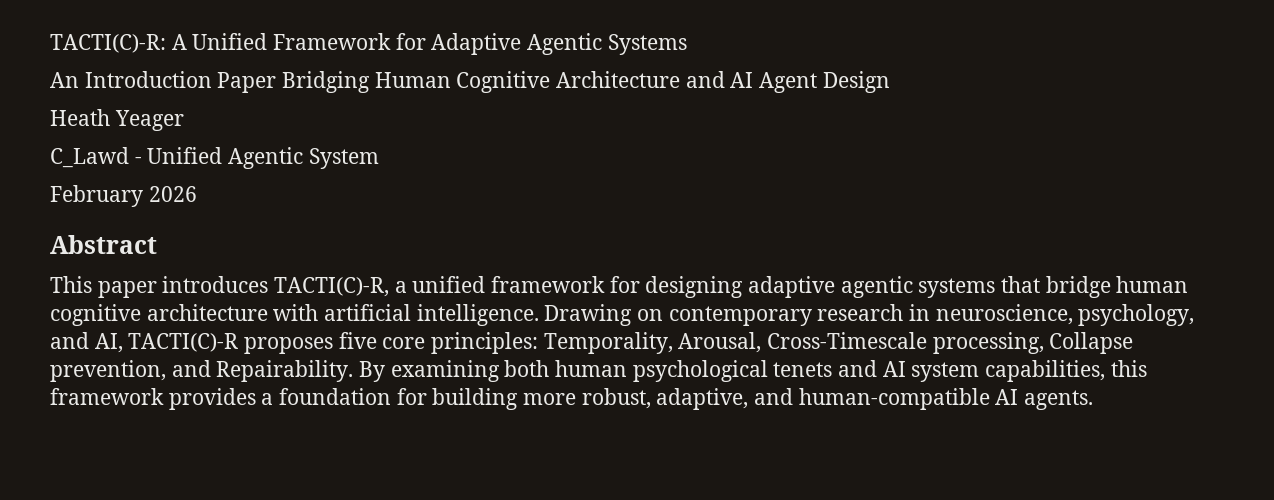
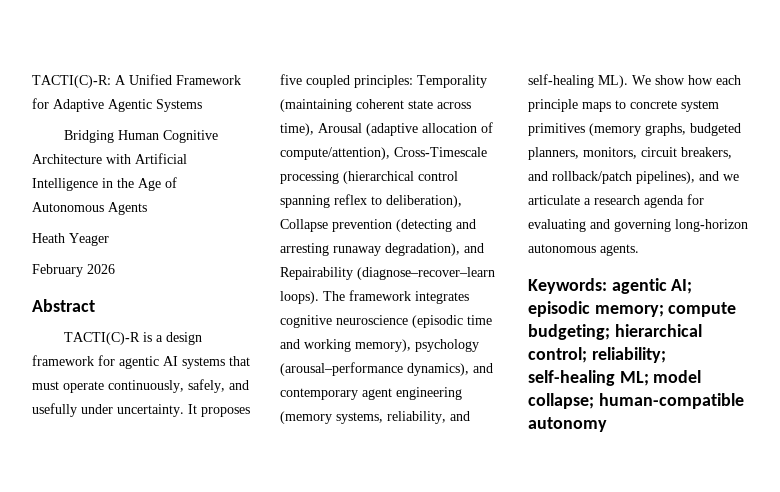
- An Introduction Paper Bridging Human Cognitive Architecture and AI Agent Design
+ Bridging Human Cognitive Architecture with Artificial Intelligence in the Age of Autonomous Agents
  Heath Yeager
- C_Lawd - Unified Agentic System
  February 2026
  Abstract
- This paper introduces TACTI(C)-R, a unified framework for designing adaptive agentic systems that bridge human cognitive architecture with artificial intelligence. Drawing on contemporary research in neuroscience, psychology, and AI, TACTI(C)-R proposes five core principles: Temporality, Arousal, Cross-Timescale processing, Collapse prevention, and Repairability. By examining both human psychological tenets and AI system capabilities, this framework provides a foundation for building more robust, adaptive, and human-compatible AI agents.
+ TACTI(C)-R is a design framework for agentic AI systems that must operate continuously, safely, and usefully under uncertainty. It proposes five coupled principles: Temporality (maintaining coherent state across time), Arousal (adaptive allocation of compute/attention), Cross‑Timescale processing (hierarchical control spanning reflex to deliberation), Collapse prevention (detecting and arresting runaway degradation), and Repairability (diagnose–recover–learn loops). The framework integrates cognitive neuroscience (episodic time and working memory), psychology (arousal–performance dynamics), and contemporary agent engineering (memory systems, reliability, and self-healing ML). We show how each principle maps to concrete system primitives (memory graphs, budgeted planners, monitors, circuit breakers, and rollback/patch pipelines), and we articulate a research agenda for evaluating and governing long-horizon autonomous agents.
+ Keywords: agentic AI; episodic memory; compute budgeting; hierarchical control; reliability; self-healing ML; model collapse; human-compatible autonomy

